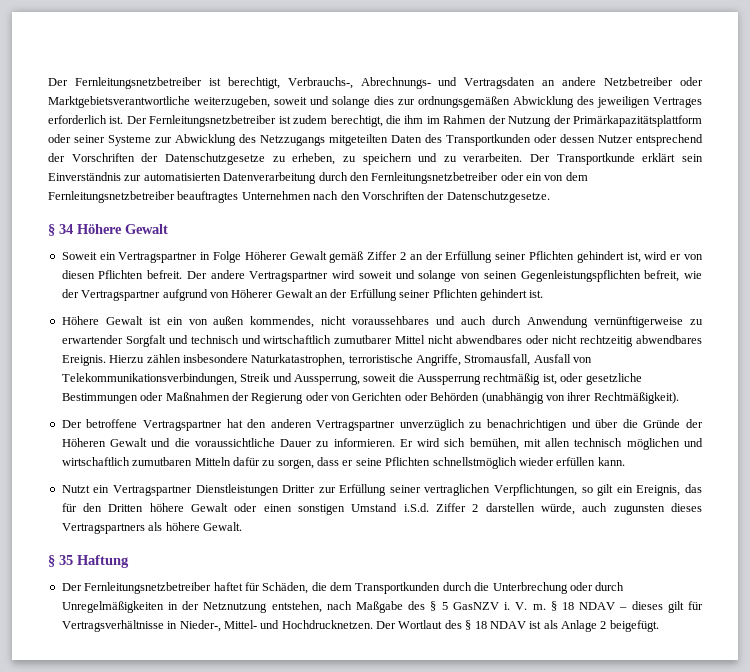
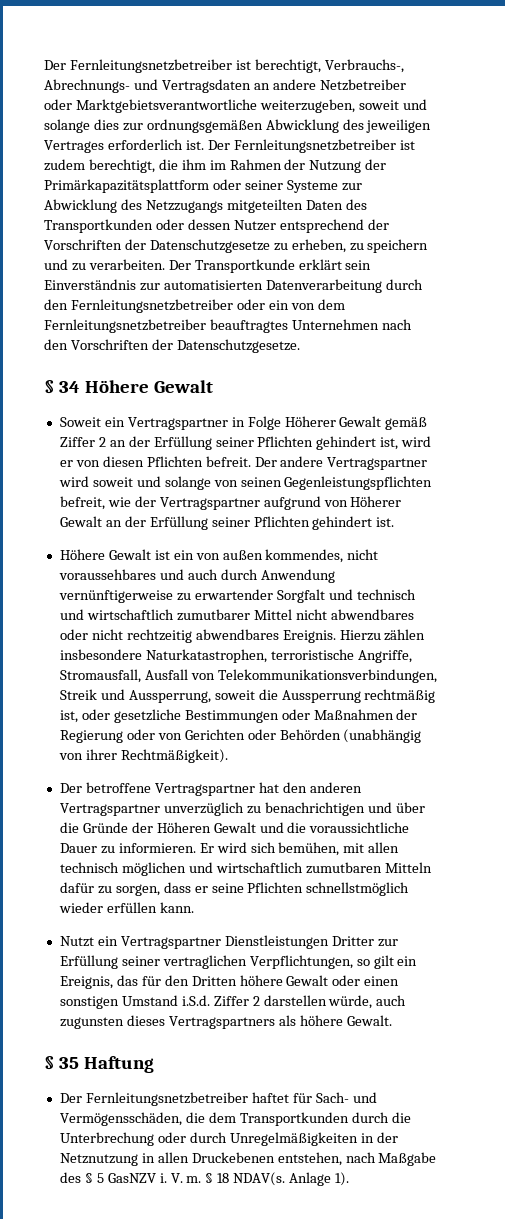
- Der Fernleitungsnetzbetreiber haftet für Schäden, die dem Transportkunden durch die Unterbrechung oder durch Unregelmäßigkeiten in der Netznutzung entstehen, nach Maßgabe des § 5 GasNZV i.
+ Der Fernleitungsnetzbetreiber haftet für Sach- und Vermögensschäden, die dem Transportkunden durch die Unterbrechung oder durch Unregelmäßigkeiten in der Netznutzung in allen Druckebenen entstehen, nach Maßgabe des § 5 GasNZV i.
- § 18 NDAV – dieses gilt für Vertragsverhältnisse in Nieder-, Mittel- und Hochdrucknetzen. Der Wortlaut des § 18 NDAV ist als Anlage 2 beigefügt.
+ § 18 NDAV(s. Anlage 1).

